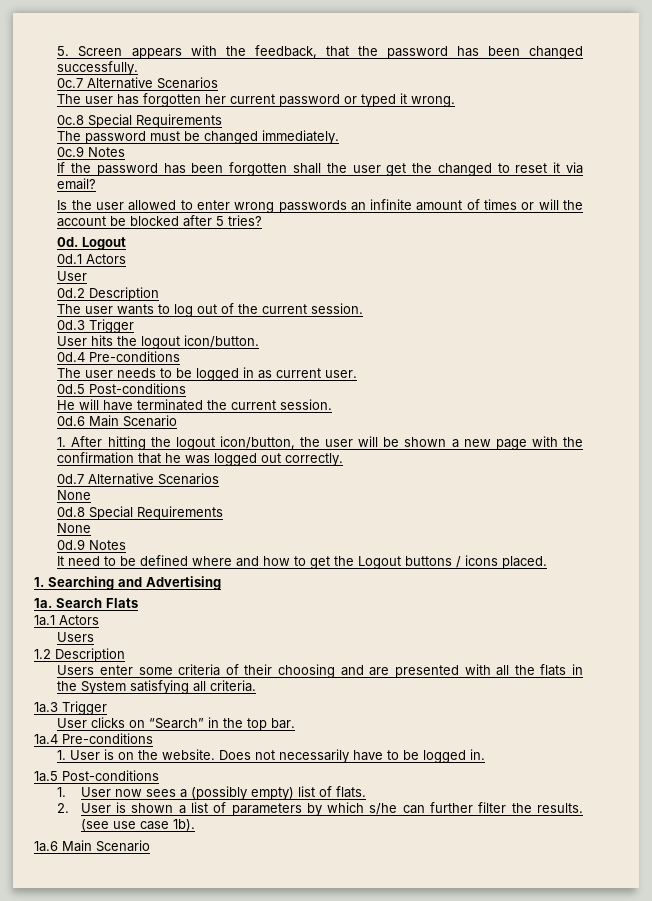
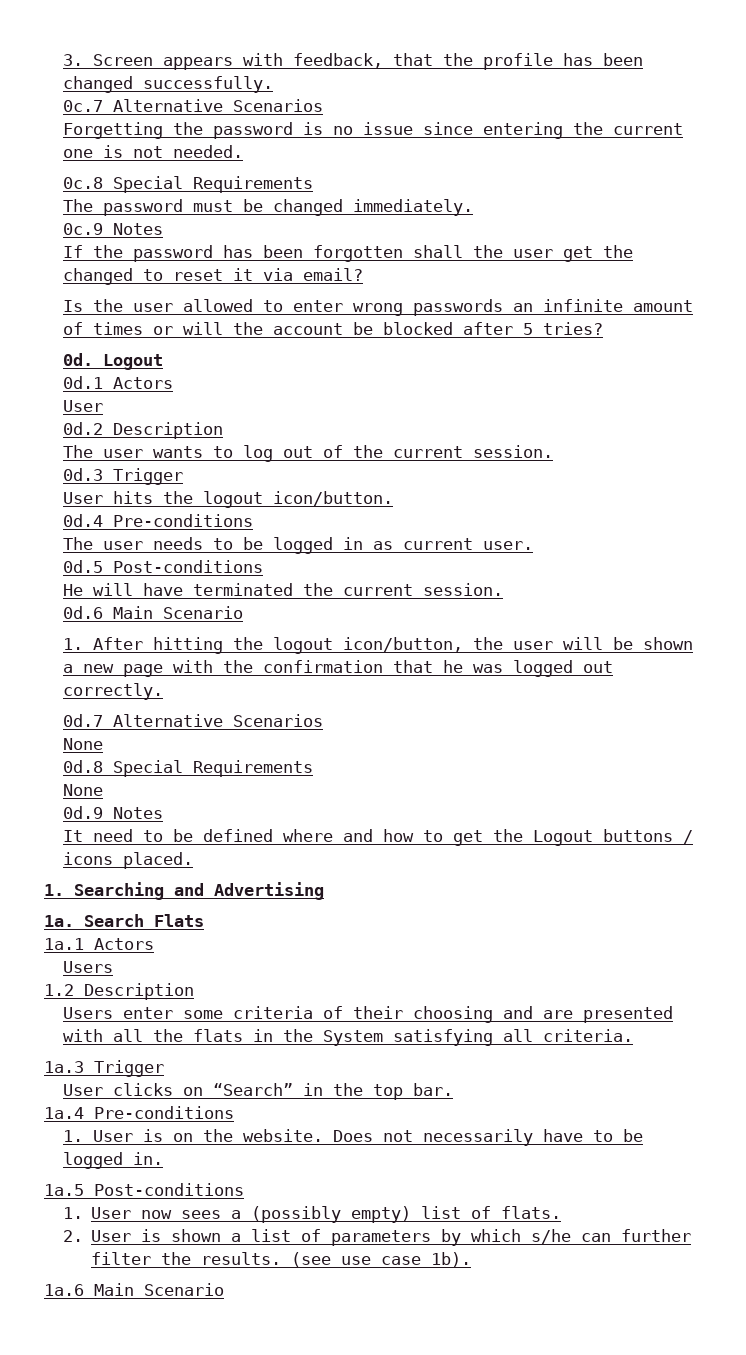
- 5. Screen appears with the feedback, that the password has been changed successfully.
+ 3. Screen appears with feedback, that the profile has been changed successfully.
- The user has forgotten her current password or typed it wrong.
+ Forgetting the password is no issue since entering the current one is not needed.

